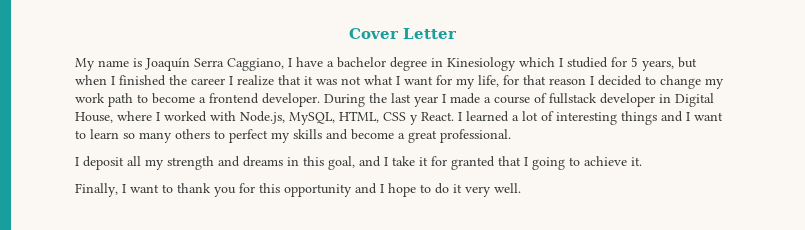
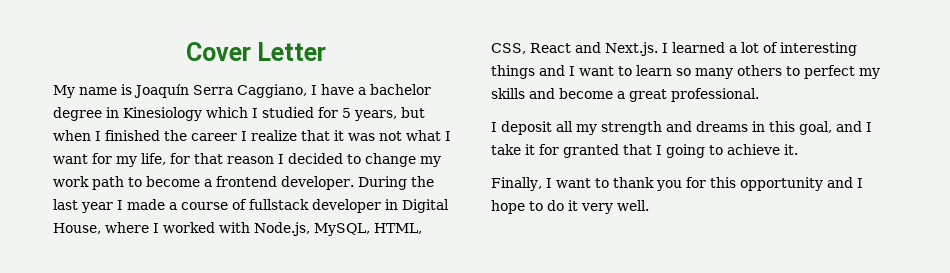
- During the last year I made a course of fullstack developer in Digital House, where I worked with Node.js, MySQL, HTML, CSS y React. I learned a lot of interesting things and I want to learn so many others to perfect my skills and become a great professional.
+ During the last year I made a course of fullstack developer in Digital House, where I worked with Node.js, MySQL, HTML, CSS, React and Next.js. I learned a lot of interesting things and I want to learn so many others to perfect my skills and become a great professional.

